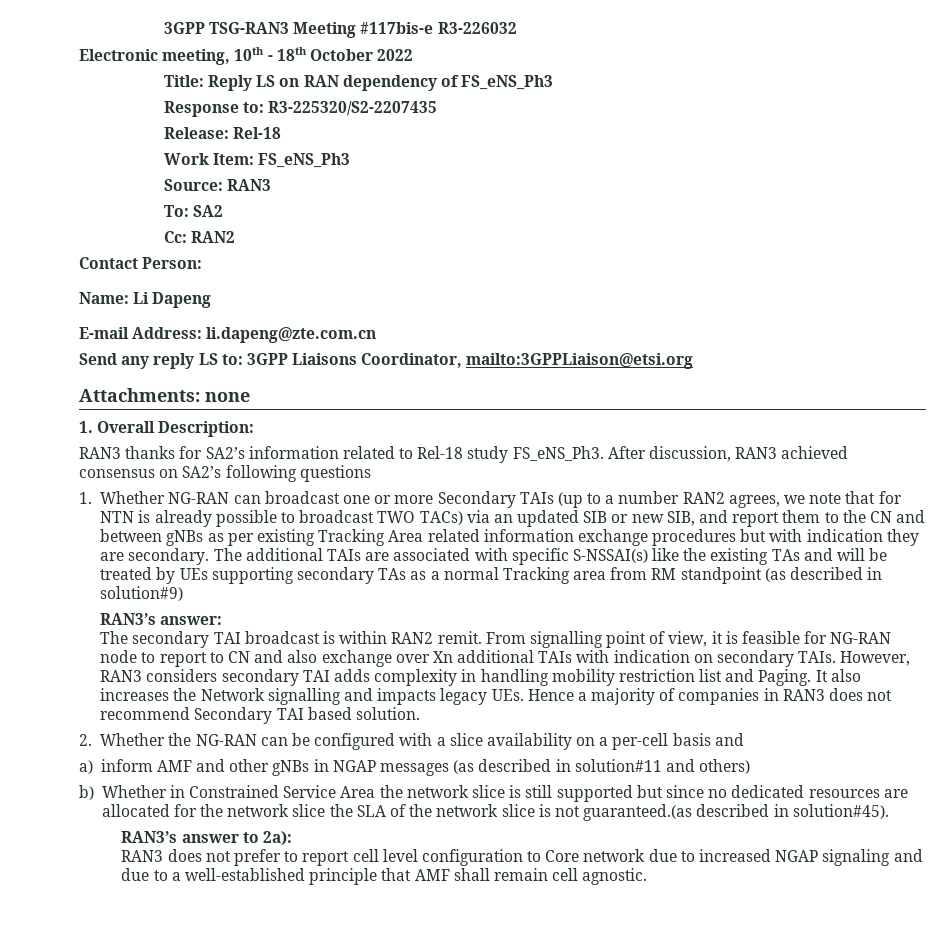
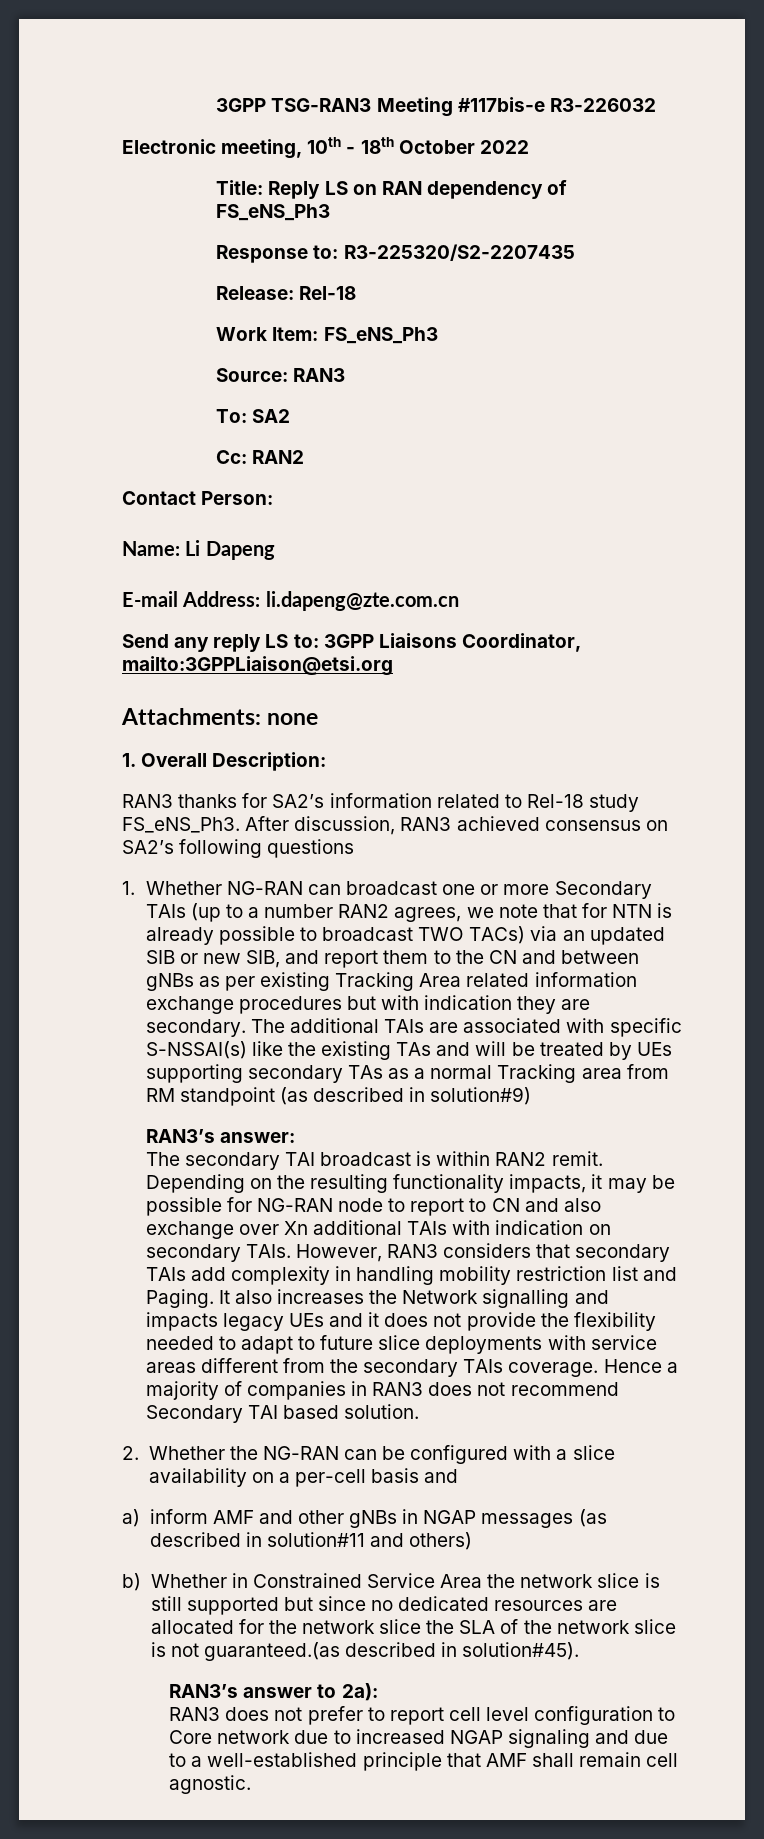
- From signalling point of view, it is feasible for NG-RAN node to report to CN and also exchange over Xn additional TAIs with indication on secondary TAIs.
+ Depending on the resulting functionality impacts, it may be possible for NG-RAN node to report to CN and also exchange over Xn additional TAIs with indication on secondary TAIs.
- However, RAN3 considers secondary TAI adds complexity in handling mobility restriction list and Paging.
+ However, RAN3 considers that secondary TAIs add complexity in handling mobility restriction list and Paging.
- It also increases the Network signalling and impacts legacy UEs. Hence a majority of companies in RAN3 does not recommend Secondary TAI based solution.
+ It also increases the Network signalling and impacts legacy UEs and it does not provide the flexibility needed to adapt to future slice deployments with service areas different from the secondary TAIs coverage. Hence a majority of companies in RAN3 does not recommend Secondary TAI based solution.

